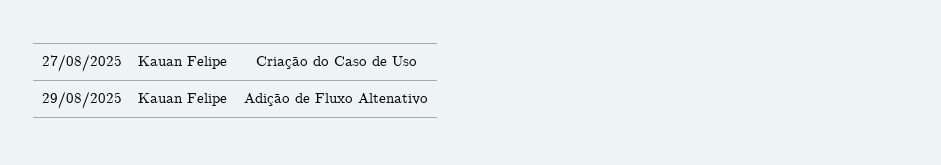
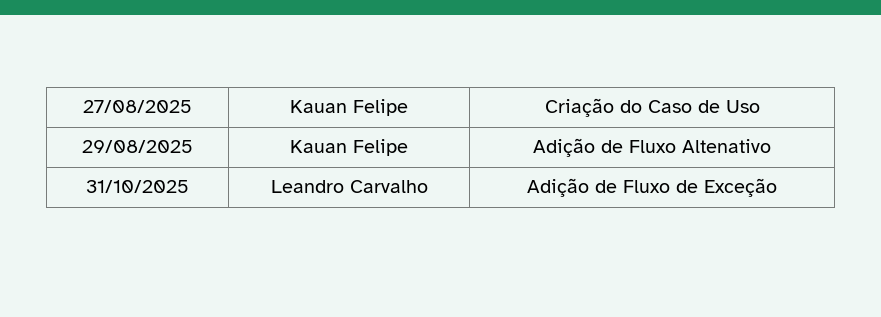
+ 31/10/2025 | Leandro Carvalho | Adição de Fluxo de Exceção

